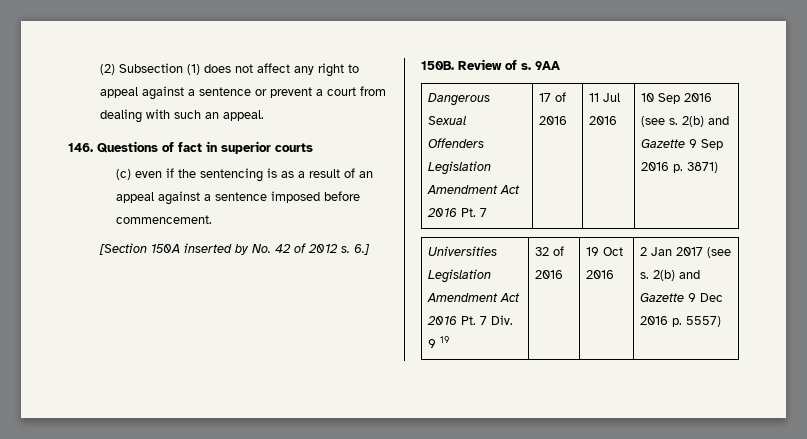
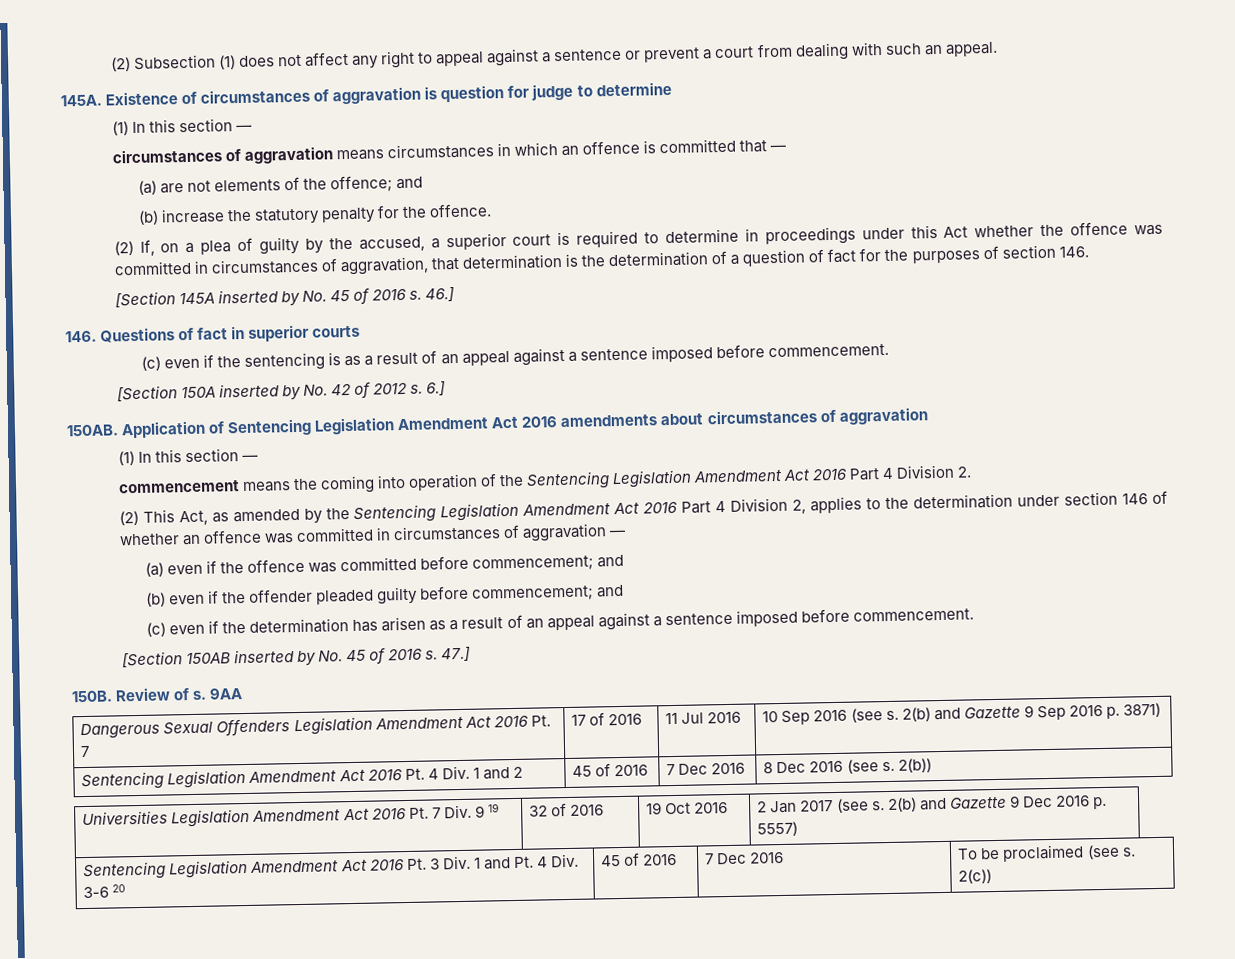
+ 145A. Existence of circumstances of aggravation is question for judge to determine
+ (1) In this section —
+ circumstances of aggravation means circumstances in which an offence is committed that —
+ (a) are not elements of the offence; and
+ (b) increase the statutory penalty for the offence.
+ (2) If, on a plea of guilty by the accused, a superior court is required to determine in proceedings under this Act whether the offence was committed in circumstances of aggravation, that determination is the determination of a question of fact for the purposes of section 146.
+ [Section 145A inserted by No. 45 of 2016 s. 46.]
+ 150AB. Application of Sentencing Legislation Amendment Act 2016 amendments about circumstances of aggravation
+ (1) In this section —
+ commencement means the coming into operation of the Sentencing Legislation Amendment Act 2016 Part 4 Division 2.
+ (2) This Act, as amended by the Sentencing Legislation Amendment Act 2016 Part 4 Division 2, applies to the determination under section 146 of whether an offence was committed in circumstances of aggravation —
+ (a) even if the offence was committed before commencement; and
+ (b) even if the offender pleaded guilty before commencement; and
+ (c) even if the determination has arisen as a result of an appeal against a sentence imposed before commencement.
+ [Section 150AB inserted by No. 45 of 2016 s. 47.]
+ Sentencing Legislation Amendment Act 2016 Pt. 4 Div. 1 and 2 | 45 of 2016 | 7 Dec 2016 | 8 Dec 2016 (see s. 2(b))
+ Sentencing Legislation Amendment Act 2016 Pt. 3 Div. 1 and Pt. 4 Div. 3-6 20 | 45 of 2016 | 7 Dec 2016 | To be proclaimed (see s. 2(c))

